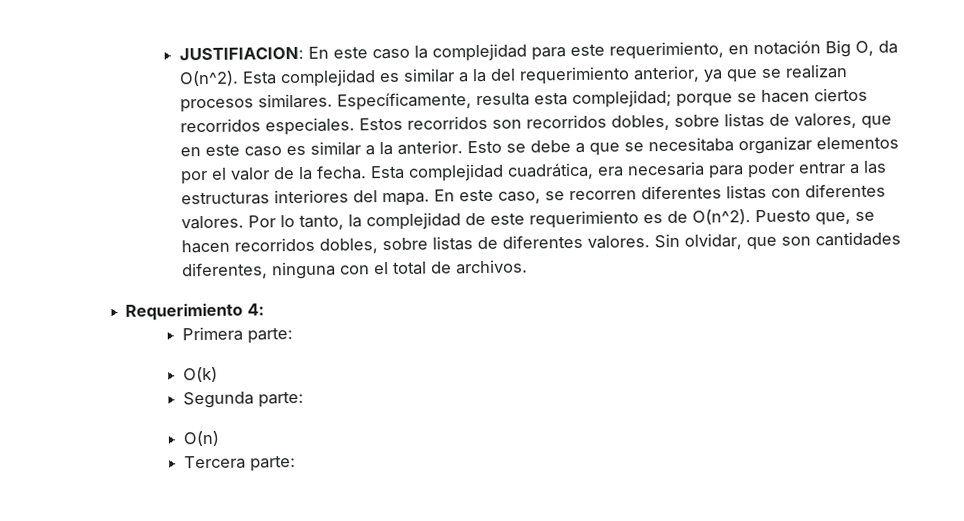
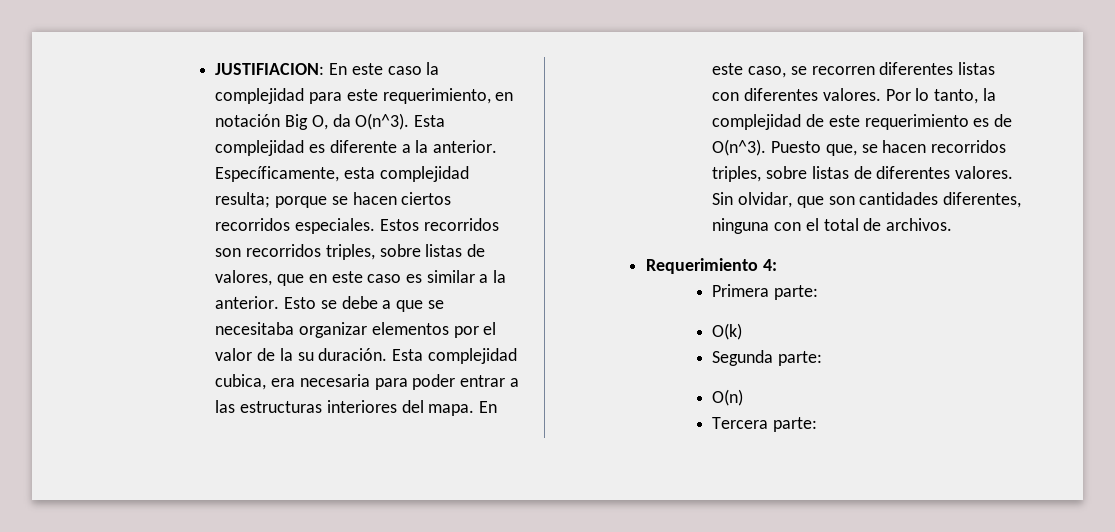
- JUSTIFIACION: En este caso la complejidad para este requerimiento, en notación Big O, da O(n^2).
+ JUSTIFIACION: En este caso la complejidad para este requerimiento, en notación Big O, da O(n^3).
- Esta complejidad es similar a la del requerimiento anterior, ya que se realizan procesos similares. Específicamente, resulta esta complejidad; porque se hacen ciertos recorridos especiales.
+ Esta complejidad es diferente a la anterior. Específicamente, esta complejidad resulta; porque se hacen ciertos recorridos especiales.
- Estos recorridos son recorridos dobles, sobre listas de valores, que en este caso es similar a la anterior.
+ Estos recorridos son recorridos triples, sobre listas de valores, que en este caso es similar a la anterior.
- Esto se debe a que se necesitaba organizar elementos por el valor de la fecha. Esta complejidad cuadrática, era necesaria para poder entrar a las estructuras interiores del mapa.
+ Esto se debe a que se necesitaba organizar elementos por el valor de la su duración. Esta complejidad cubica, era necesaria para poder entrar a las estructuras interiores del mapa.
- Por lo tanto, la complejidad de este requerimiento es de O(n^2).
+ Por lo tanto, la complejidad de este requerimiento es de O(n^3).
- Puesto que, se hacen recorridos dobles, sobre listas de diferentes valores.
+ Puesto que, se hacen recorridos triples, sobre listas de diferentes valores.

